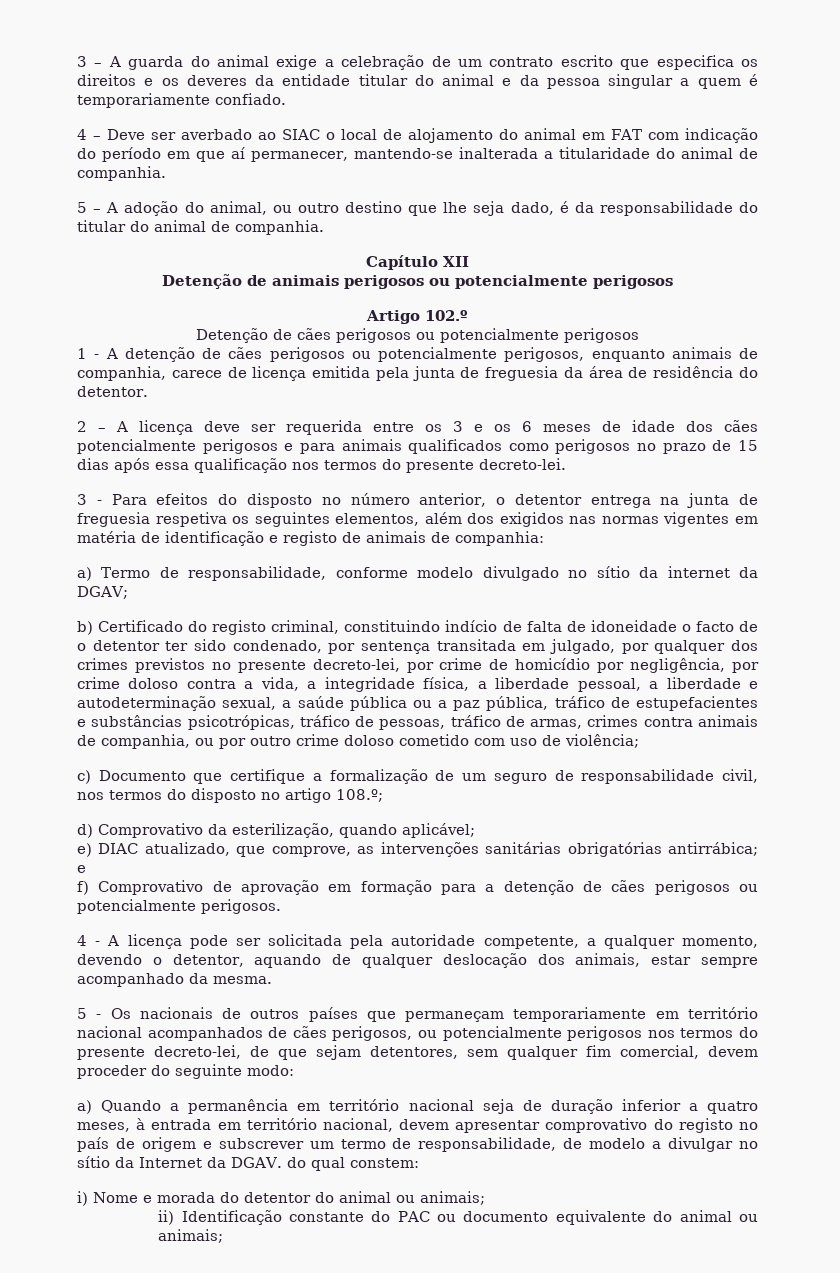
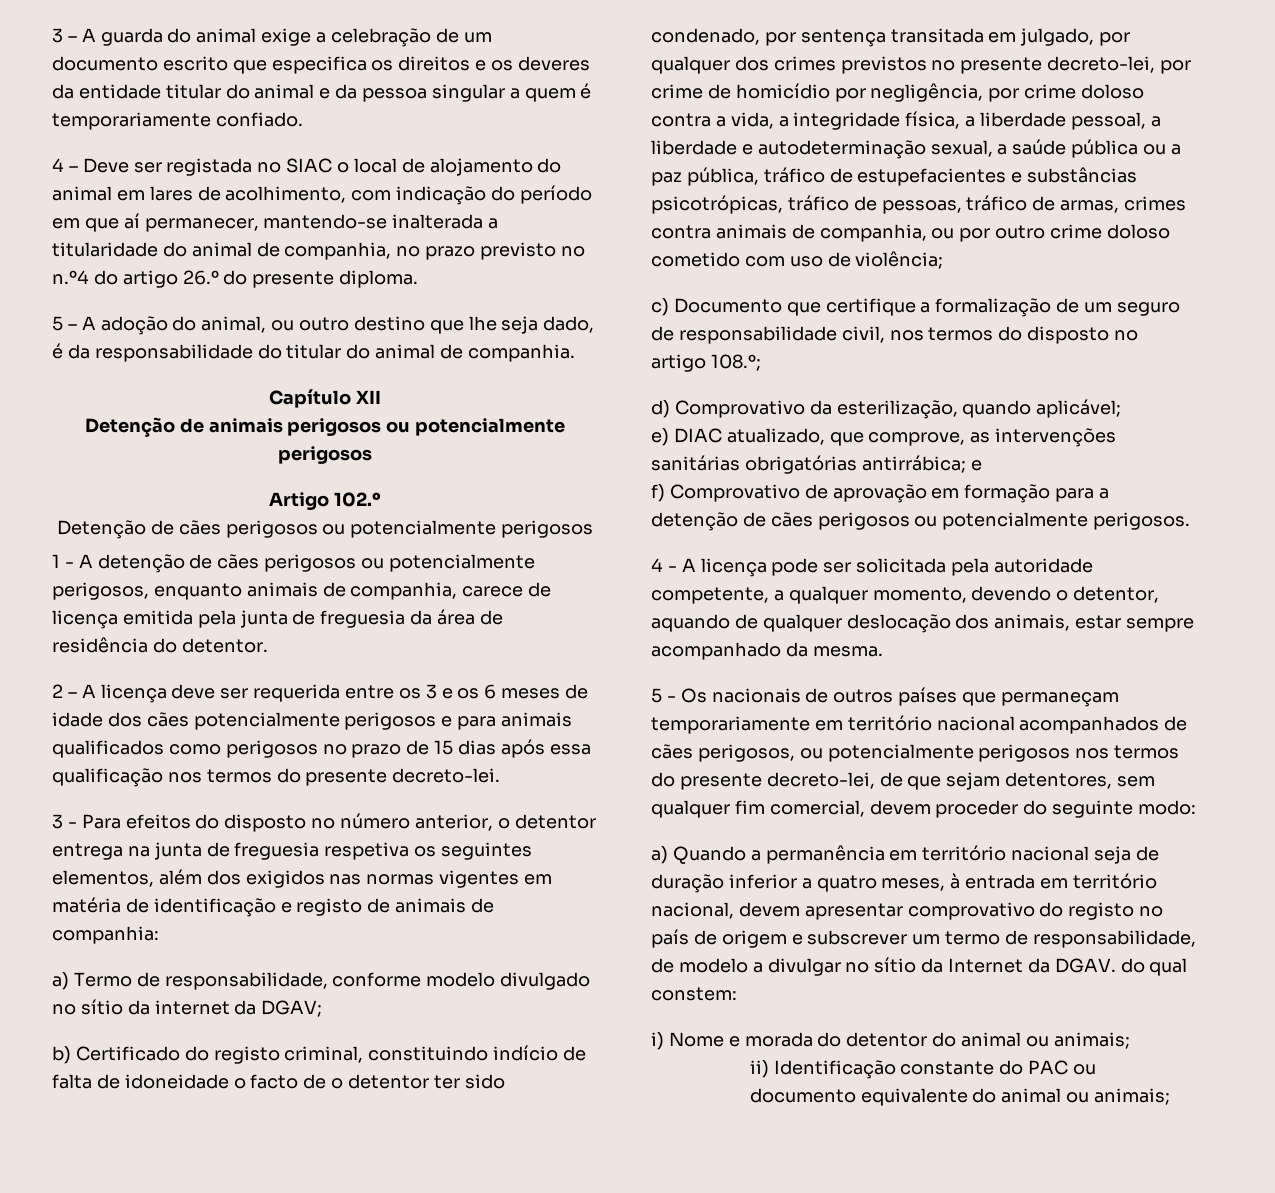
- 3 – A guarda do animal exige a celebração de um contrato escrito que especifica os direitos e os deveres da entidade titular do animal e da pessoa singular a quem é temporariamente confiado.
+ 3 – A guarda do animal exige a celebração de um documento escrito que especifica os direitos e os deveres da entidade titular do animal e da pessoa singular a quem é temporariamente confiado.
- 4 – Deve ser averbado ao SIAC o local de alojamento do animal em FAT com indicação do período em que aí permanecer, mantendo-se inalterada a titularidade do animal de companhia.
+ 4 – Deve ser registada no SIAC o local de alojamento do animal em lares de acolhimento, com indicação do período em que aí permanecer, mantendo-se inalterada a titularidade do animal de companhia, no prazo previsto no n.º4 do artigo 26.º do presente diploma.

